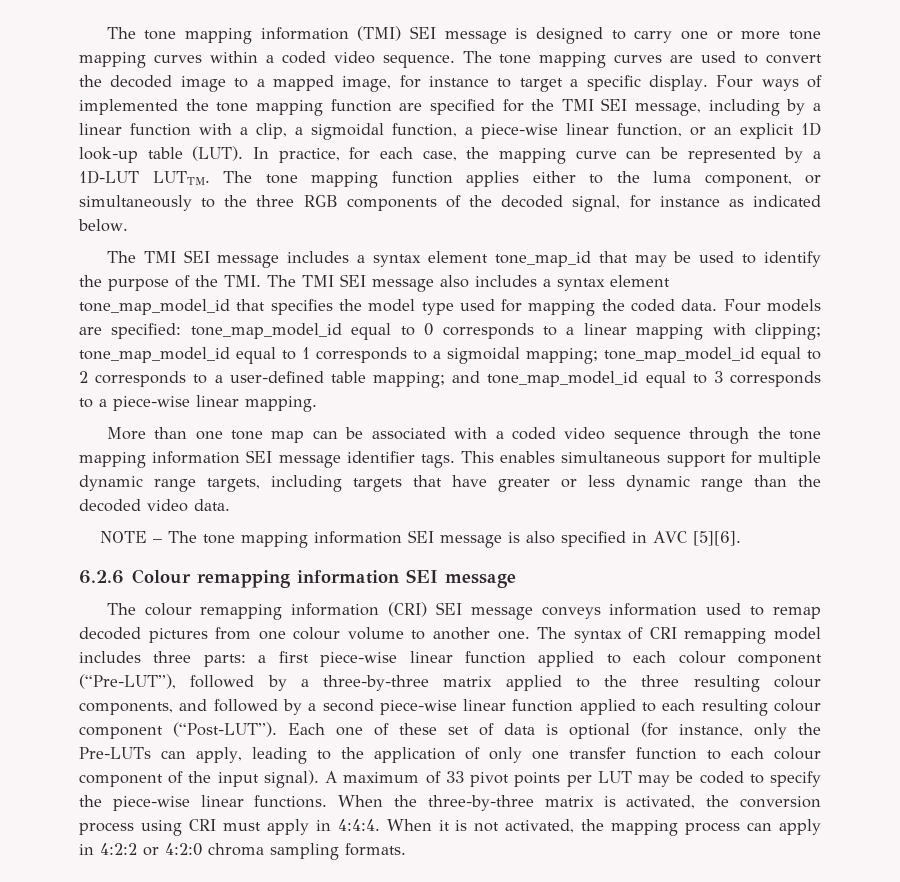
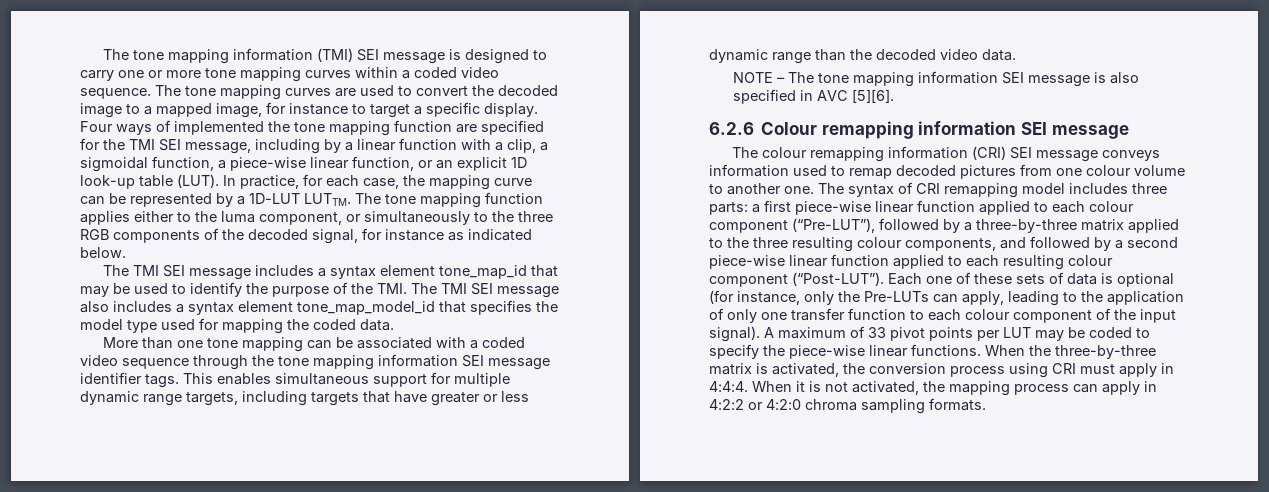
- Four models are specified: tone_map_model_id equal to 0 corresponds to a linear mapping with clipping; tone_map_model_id equal to 1 corresponds to a sigmoidal mapping; tone_map_model_id equal to 2 corresponds to a user-defined table mapping; and tone_map_model_id equal to 3 corresponds to a piece-wise linear mapping.
- More than one tone map can be associated with a coded video sequence through the tone mapping information SEI message identifier tags.
+ More than one tone mapping can be associated with a coded video sequence through the tone mapping information SEI message identifier tags.
- Each one of these set of data is optional (for instance, only the Pre-LUTs can apply, leading to the application of only one transfer function to each colour component of the input signal).
+ Each one of these sets of data is optional (for instance, only the Pre-LUTs can apply, leading to the application of only one transfer function to each colour component of the input signal).

